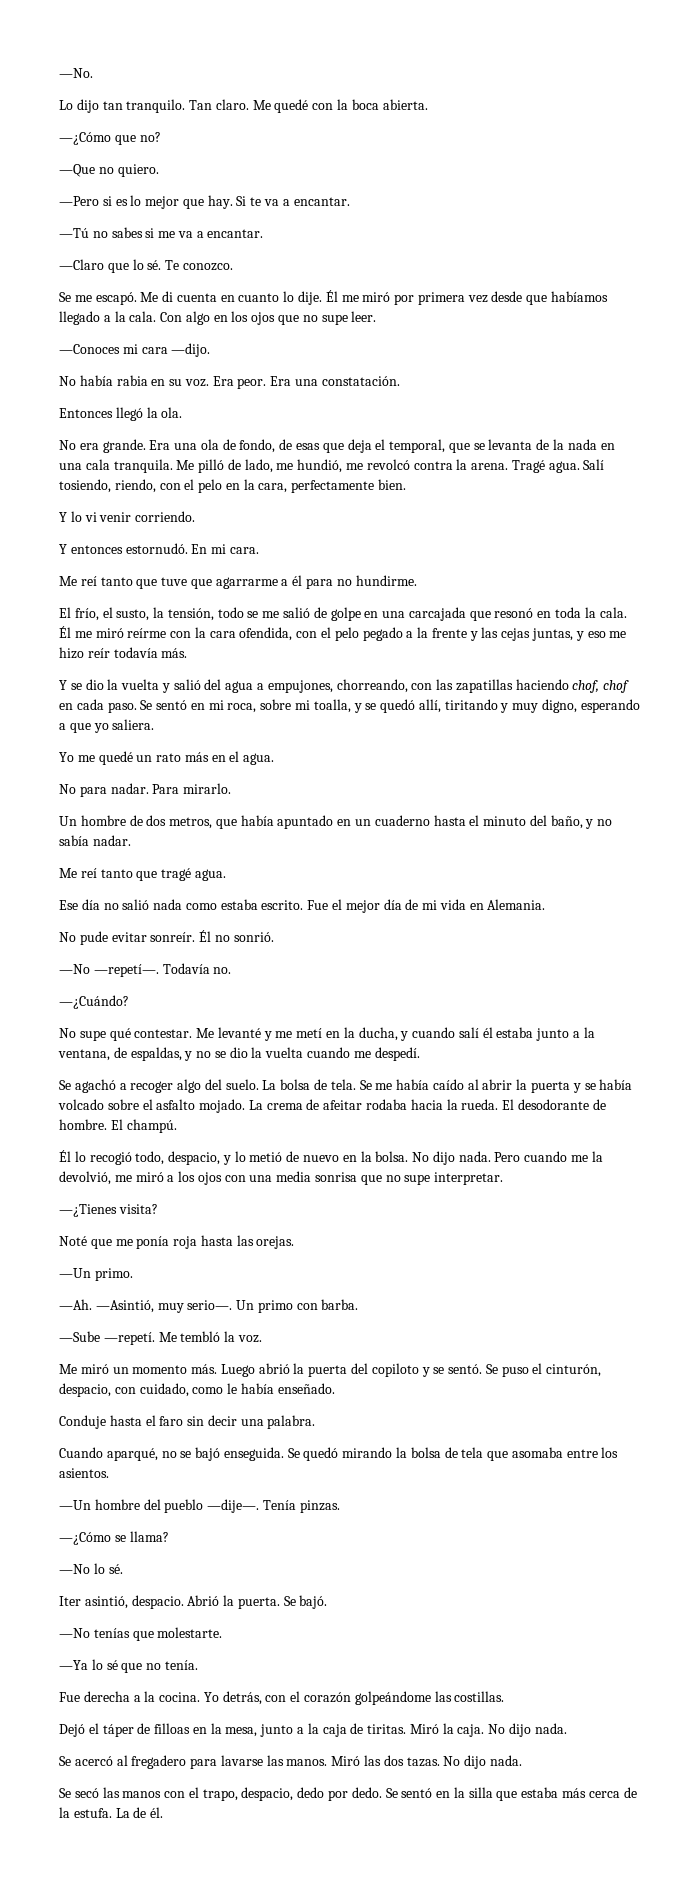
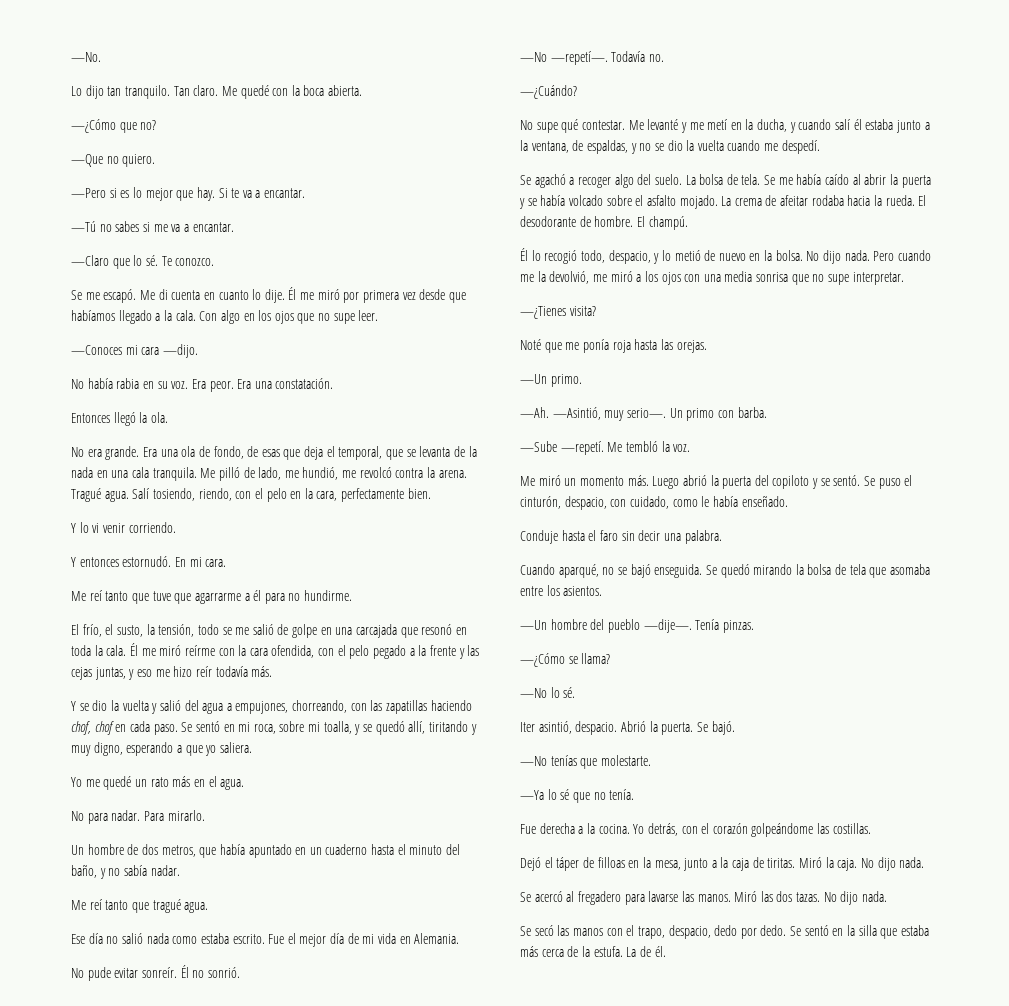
- Tragé agua.
+ Tragué agua.
- Me reí tanto que tragé agua.
+ Me reí tanto que tragué agua.

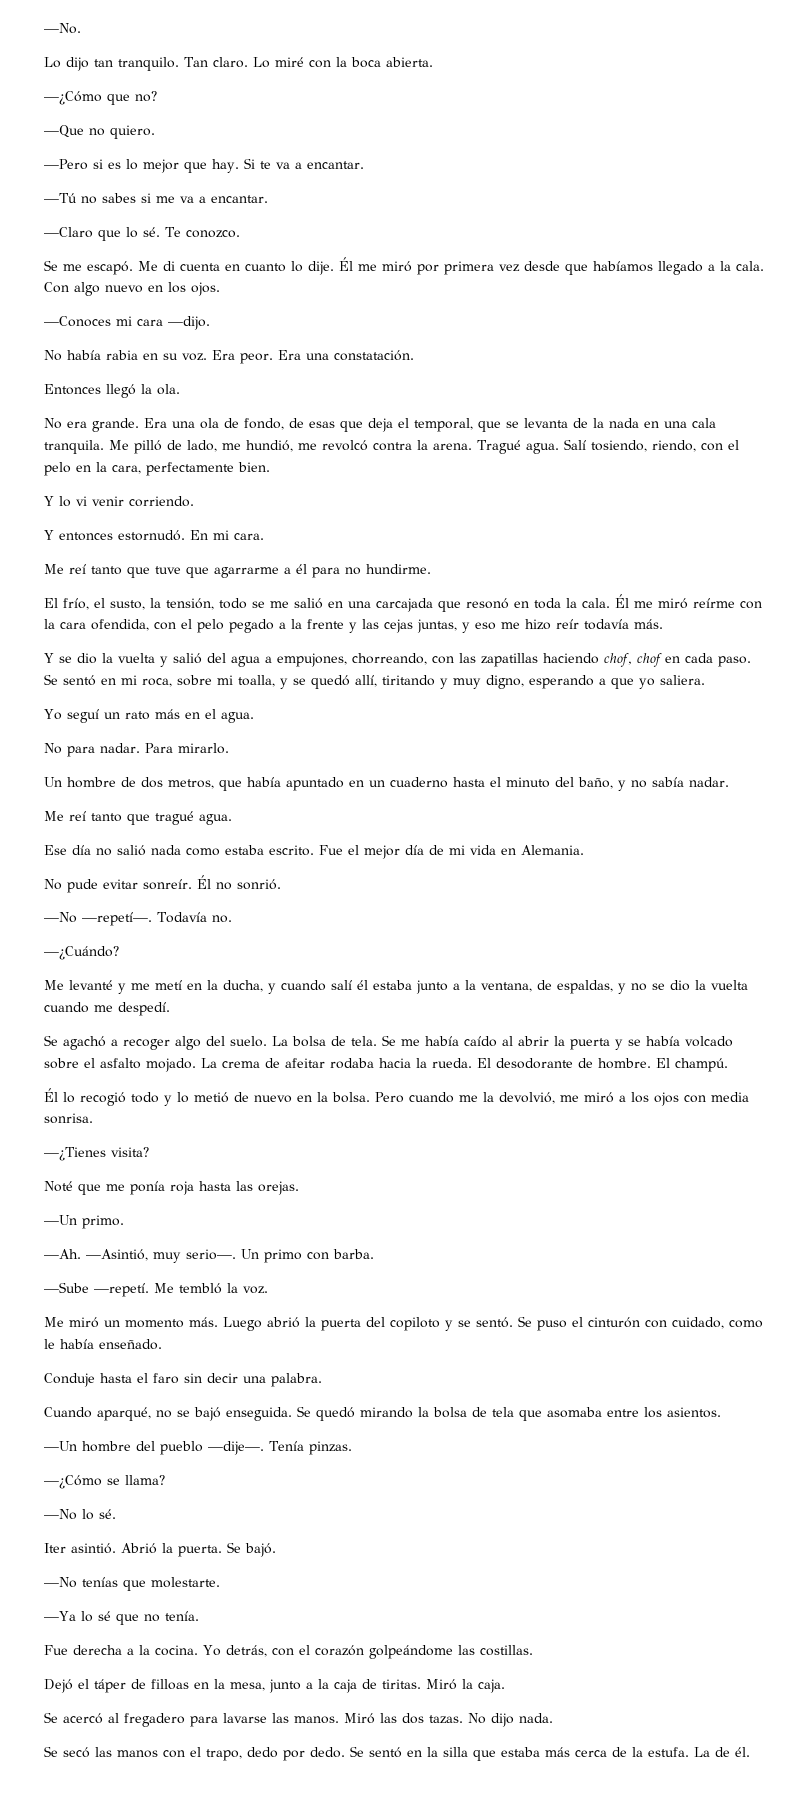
- Me quedé con la boca abierta.
+ Lo miré con la boca abierta.
- Con algo en los ojos que no supe leer.
+ Con algo nuevo en los ojos.
- El frío, el susto, la tensión, todo se me salió de golpe en una carcajada que resonó en toda la cala.
+ El frío, el susto, la tensión, todo se me salió en una carcajada que resonó en toda la cala.
- Yo me quedé un rato más en el agua.
+ Yo seguí un rato más en el agua.
- No supe qué contestar.
- Él lo recogió todo, despacio, y lo metió de nuevo en la bolsa. No dijo nada.
+ Él lo recogió todo y lo metió de nuevo en la bolsa.
- Pero cuando me la devolvió, me miró a los ojos con una media sonrisa que no supe interpretar.
+ Pero cuando me la devolvió, me miró a los ojos con media sonrisa.
- Se puso el cinturón, despacio, con cuidado, como le había enseñado.
+ Se puso el cinturón con cuidado, como le había enseñado.
- Iter asintió, despacio.
+ Iter asintió.
- Miró la caja. No dijo nada.
+ Miró la caja.
- Se secó las manos con el trapo, despacio, dedo por dedo.
+ Se secó las manos con el trapo, dedo por dedo.

